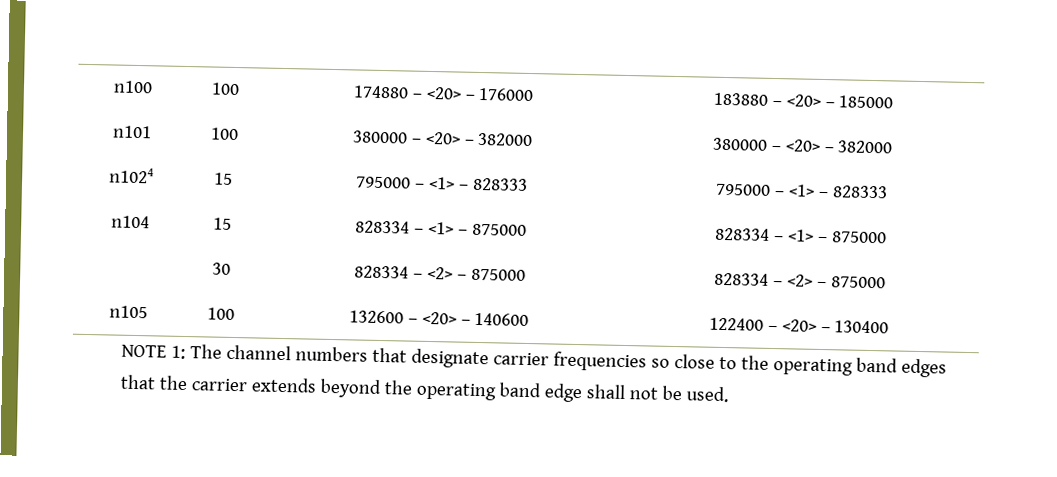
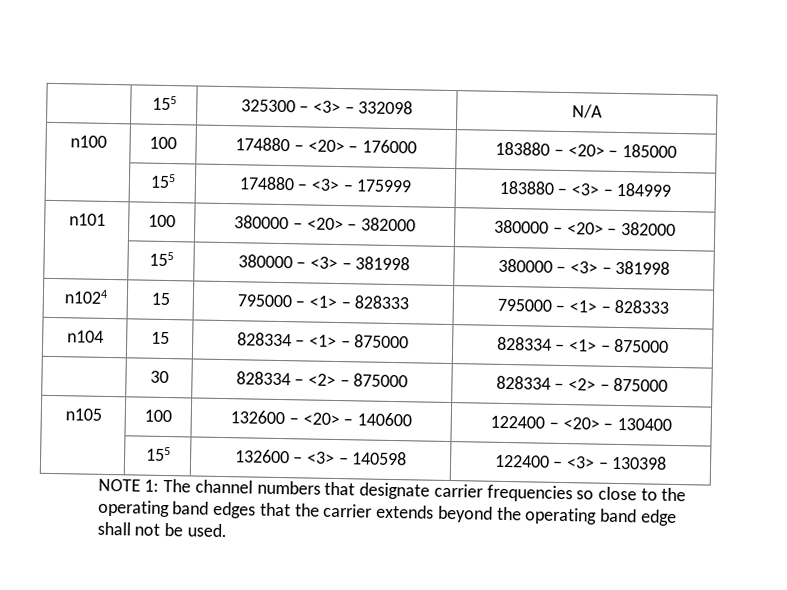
+ | 155 | 325300 – <3> – 332098 | N/A
+ | 155 | 174880 – <3> – 175999 | 183880 – <3> – 184999
+ | 155 | 380000 – <3> – 381998 | 380000 – <3> – 381998
+ | 155 | 132600 – <3> – 140598 | 122400 – <3> – 130398

